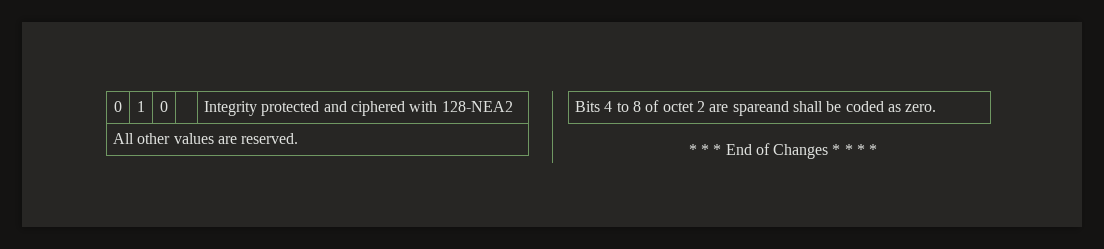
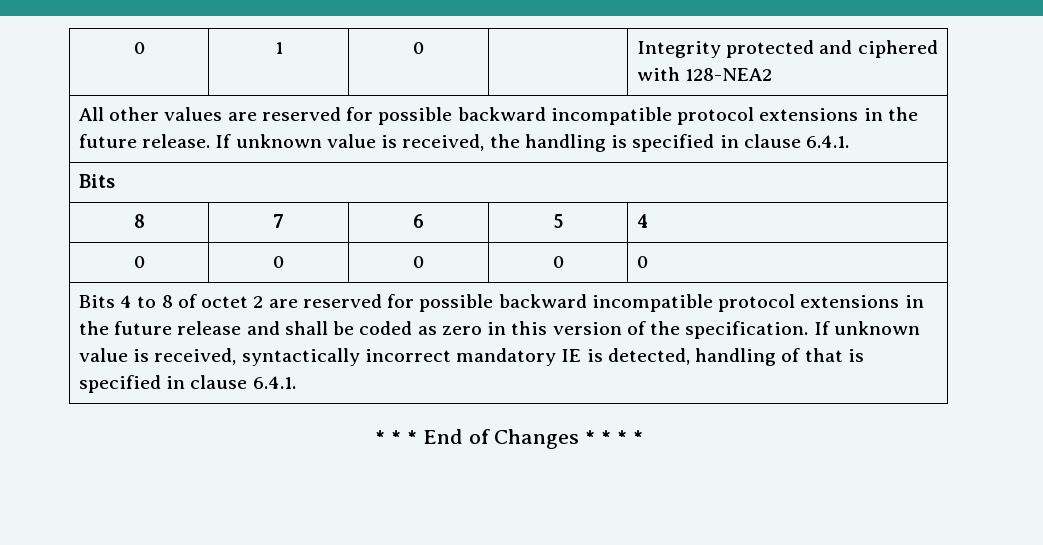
- All other values are reserved.
+ All other values are reserved for possible backward incompatible protocol extensions in the future release. If unknown value is received, the handling is specified in clause 6.4.1.
+ Bits
+ 8 | 7 | 6 | 5 | 4
+ 0 | 0 | 0 | 0 | 0
- Bits 4 to 8 of octet 2 are spareand shall be coded as zero.
+ Bits 4 to 8 of octet 2 are reserved for possible backward incompatible protocol extensions in the future release and shall be coded as zero in this version of the specification. If unknown value is received, syntactically incorrect mandatory IE is detected, handling of that is specified in clause 6.4.1.

